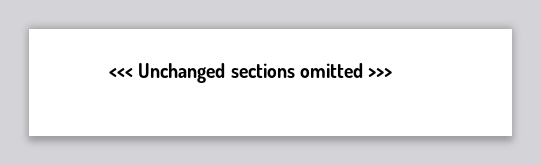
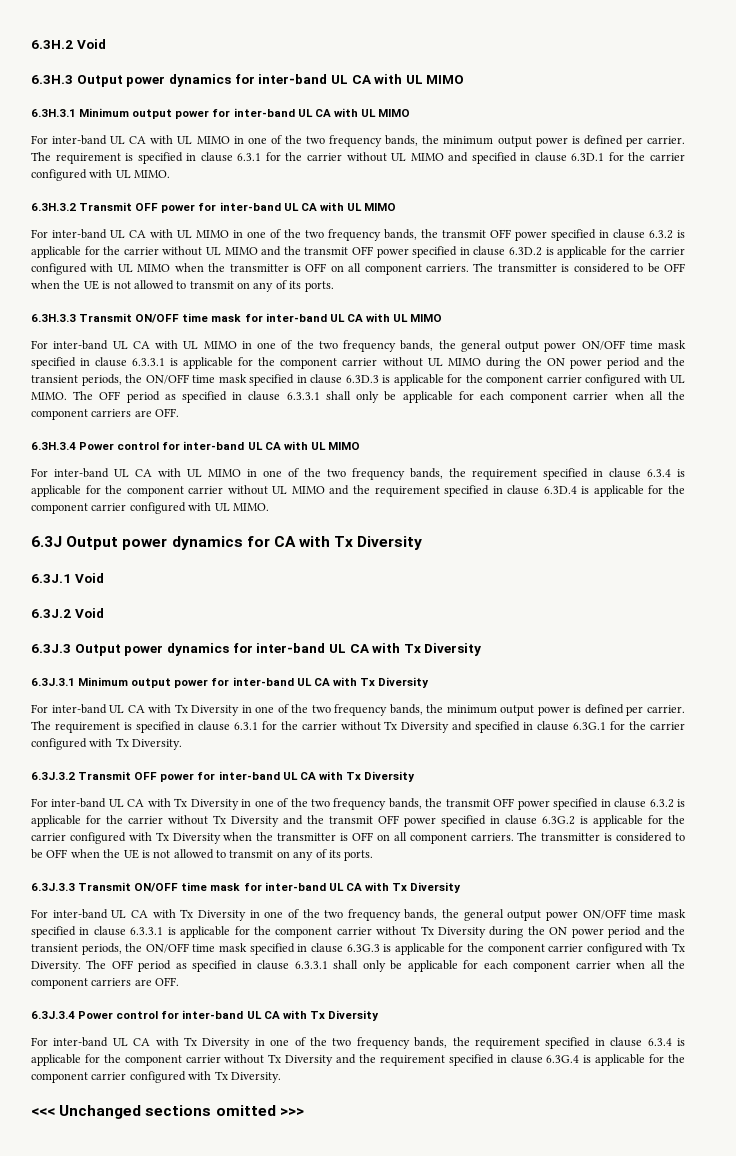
+ 6.3H.2 Void
+ 6.3H.3 Output power dynamics for inter-band UL CA with UL MIMO
+ 6.3H.3.1 Minimum output power for inter-band UL CA with UL MIMO
+ For inter-band UL CA with UL MIMO in one of the two frequency bands, the minimum output power is defined per carrier. The requirement is specified in clause 6.3.1 for the carrier without UL MIMO and specified in clause 6.3D.1 for the carrier configured with UL MIMO.
+ 6.3H.3.2 Transmit OFF power for inter-band UL CA with UL MIMO
+ For inter-band UL CA with UL MIMO in one of the two frequency bands, the transmit OFF power specified in clause 6.3.2 is applicable for the carrier without UL MIMO and the transmit OFF power specified in clause 6.3D.2 is applicable for the carrier configured with UL MIMO when the transmitter is OFF on all component carriers. The transmitter is considered to be OFF when the UE is not allowed to transmit on any of its ports.
+ 6.3H.3.3 Transmit ON/OFF time mask for inter-band UL CA with UL MIMO
+ For inter-band UL CA with UL MIMO in one of the two frequency bands, the general output power ON/OFF time mask specified in clause 6.3.3.1 is applicable for the component carrier without UL MIMO during the ON power period and the transient periods, the ON/OFF time mask specified in clause 6.3D.3 is applicable for the component carrier configured with UL MIMO. The OFF period as specified in clause 6.3.3.1 shall only be applicable for each component carrier when all the component carriers are OFF.
+ 6.3H.3.4 Power control for inter-band UL CA with UL MIMO
+ For inter-band UL CA with UL MIMO in one of the two frequency bands, the requirement specified in clause 6.3.4 is applicable for the component carrier without UL MIMO and the requirement specified in clause 6.3D.4 is applicable for the component carrier configured with UL MIMO.
+ 6.3J Output power dynamics for CA with Tx Diversity
+ 6.3J.1 Void
+ 6.3J.2 Void
+ 6.3J.3 Output power dynamics for inter-band UL CA with Tx Diversity
+ 6.3J.3.1 Minimum output power for inter-band UL CA with Tx Diversity
+ For inter-band UL CA with Tx Diversity in one of the two frequency bands, the minimum output power is defined per carrier. The requirement is specified in clause 6.3.1 for the carrier without Tx Diversity and specified in clause 6.3G.1 for the carrier configured with Tx Diversity.
+ 6.3J.3.2 Transmit OFF power for inter-band UL CA with Tx Diversity
+ For inter-band UL CA with Tx Diversity in one of the two frequency bands, the transmit OFF power specified in clause 6.3.2 is applicable for the carrier without Tx Diversity and the transmit OFF power specified in clause 6.3G.2 is applicable for the carrier configured with Tx Diversity when the transmitter is OFF on all component carriers. The transmitter is considered to be OFF when the UE is not allowed to transmit on any of its ports.
+ 6.3J.3.3 Transmit ON/OFF time mask for inter-band UL CA with Tx Diversity
+ For inter-band UL CA with Tx Diversity in one of the two frequency bands, the general output power ON/OFF time mask specified in clause 6.3.3.1 is applicable for the component carrier without Tx Diversity during the ON power period and the transient periods, the ON/OFF time mask specified in clause 6.3G.3 is applicable for the component carrier configured with Tx Diversity. The OFF period as specified in clause 6.3.3.1 shall only be applicable for each component carrier when all the component carriers are OFF.
+ 6.3J.3.4 Power control for inter-band UL CA with Tx Diversity
+ For inter-band UL CA with Tx Diversity in one of the two frequency bands, the requirement specified in clause 6.3.4 is applicable for the component carrier without Tx Diversity and the requirement specified in clause 6.3G.4 is applicable for the component carrier configured with Tx Diversity.

